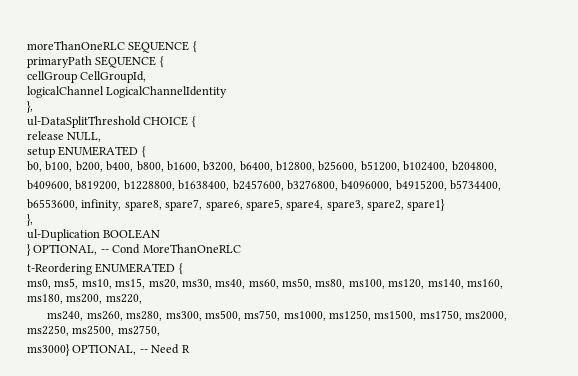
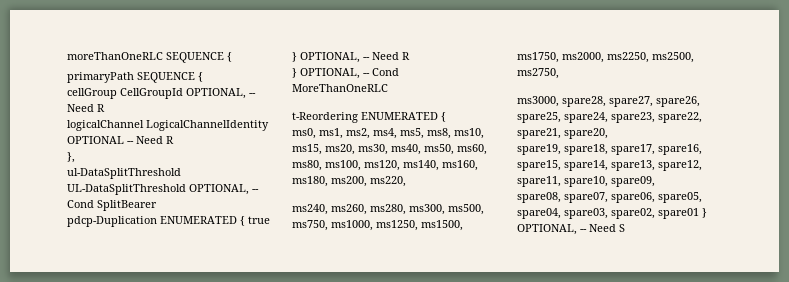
- cellGroup CellGroupId,
- logicalChannel LogicalChannelIdentity
+ cellGroup CellGroupId OPTIONAL, -- Need R
+ logicalChannel LogicalChannelIdentity OPTIONAL -- Need R
  },
- ul-DataSplitThreshold CHOICE {
- release NULL,
- setup ENUMERATED {
- b0, b100, b200, b400, b800, b1600, b3200, b6400, b12800, b25600, b51200, b102400, b204800,
- b409600, b819200, b1228800, b1638400, b2457600, b3276800, b4096000, b4915200, b5734400,
- b6553600, infinity, spare8, spare7, spare6, spare5, spare4, spare3, spare2, spare1}
- },
- ul-Duplication BOOLEAN
+ ul-DataSplitThreshold UL-DataSplitThreshold OPTIONAL, -- Cond SplitBearer
+ pdcp-Duplication ENUMERATED { true } OPTIONAL, -- Need R
- ms0, ms5, ms10, ms15, ms20, ms30, ms40, ms60, ms50, ms80, ms100, ms120, ms140, ms160, ms180, ms200, ms220,
+ ms0, ms1, ms2, ms4, ms5, ms8, ms10, ms15, ms20, ms30, ms40, ms50, ms60, ms80, ms100, ms120, ms140, ms160, ms180, ms200, ms220,
- ms3000} OPTIONAL, -- Need R
+ ms3000, spare28, spare27, spare26, spare25, spare24, spare23, spare22, spare21, spare20,
+ spare19, spare18, spare17, spare16, spare15, spare14, spare13, spare12, spare11, spare10, spare09,
+ spare08, spare07, spare06, spare05, spare04, spare03, spare02, spare01 } OPTIONAL, -- Need S

